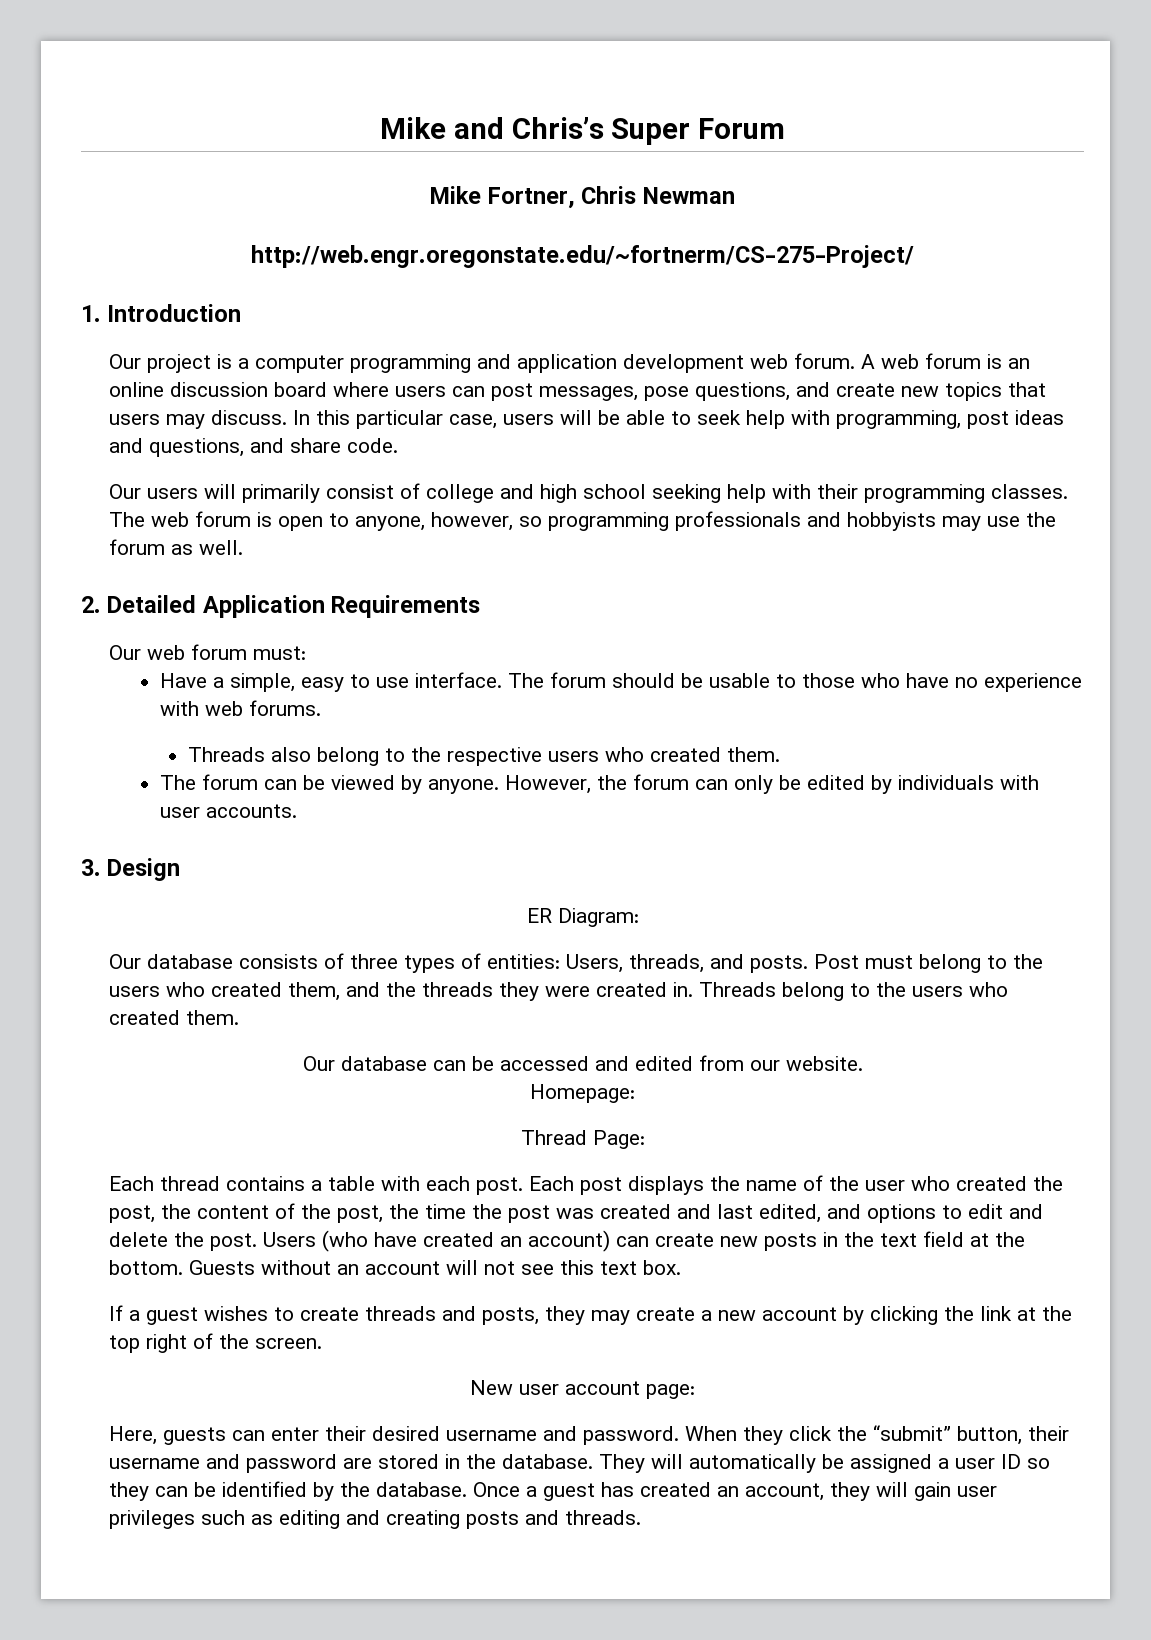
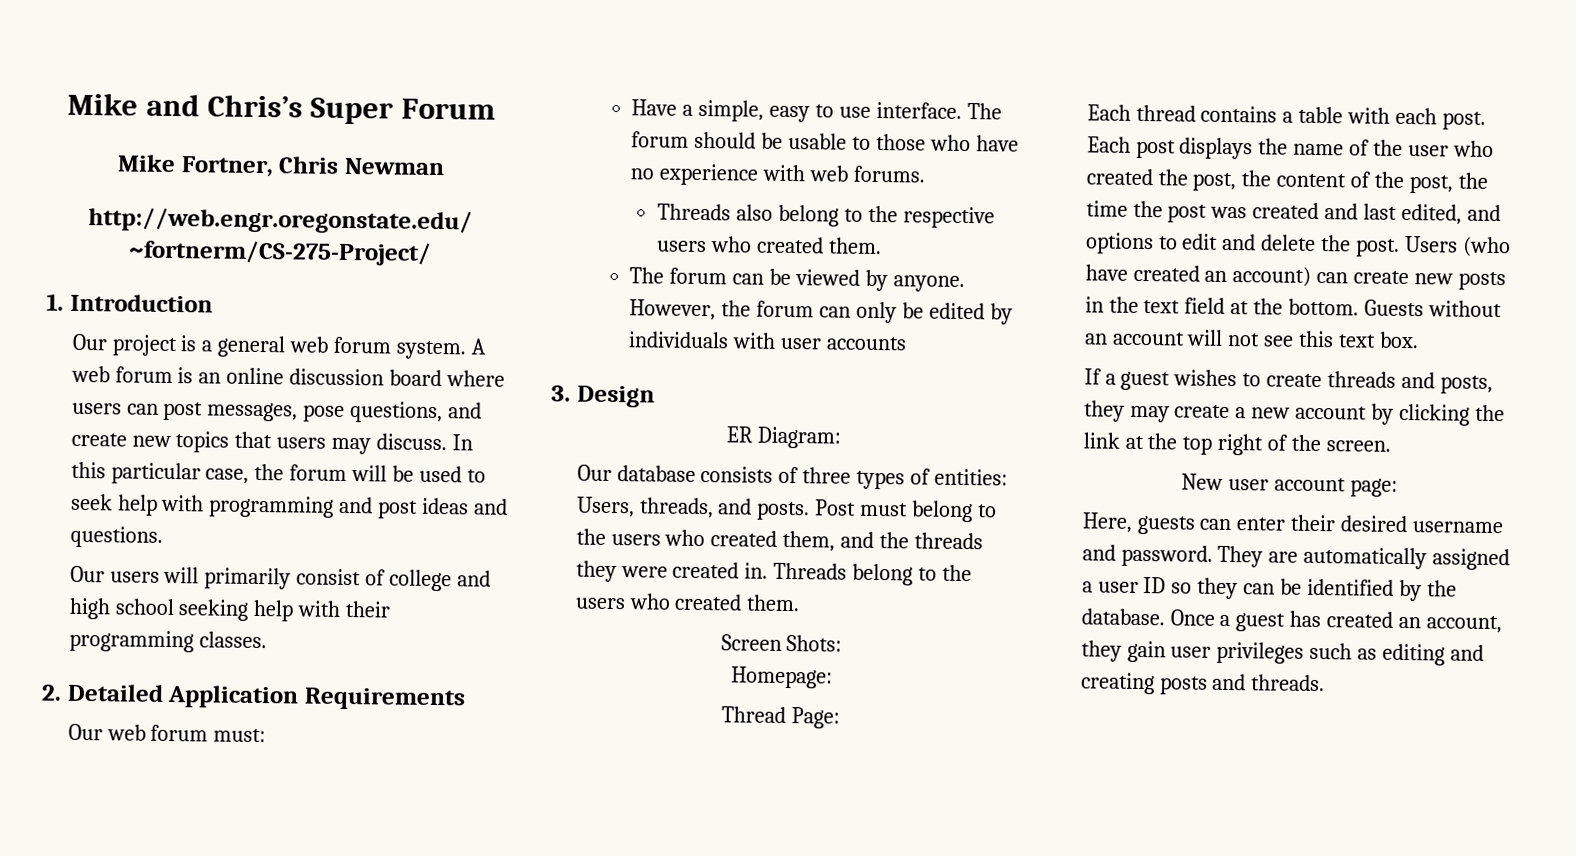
- Our project is a computer programming and application development web forum.
+ Our project is a general web forum system.
- In this particular case, users will be able to seek help with programming, post ideas and questions, and share code.
+ In this particular case, the forum will be used to seek help with programming and post ideas and questions.
- The web forum is open to anyone, however, so programming professionals and hobbyists may use the forum as well.
- However, the forum can only be edited by individuals with user accounts.
+ However, the forum can only be edited by individuals with user accounts
- Our database can be accessed and edited from our website.
+ Screen Shots:
- When they click the “submit” button, their username and password are stored in the database. They will automatically be assigned a user ID so they can be identified by the database.
+ They are automatically assigned a user ID so they can be identified by the database.
- Once a guest has created an account, they will gain user privileges such as editing and creating posts and threads.
+ Once a guest has created an account, they gain user privileges such as editing and creating posts and threads.

